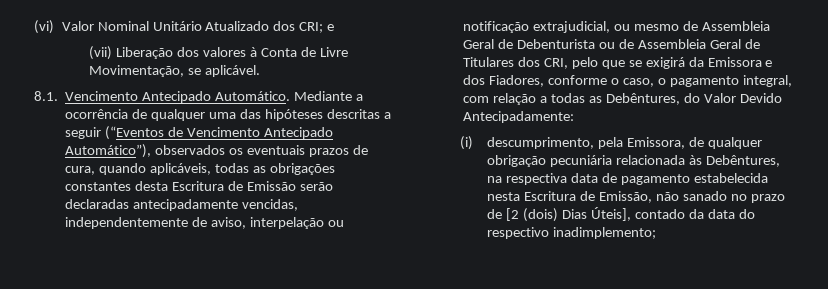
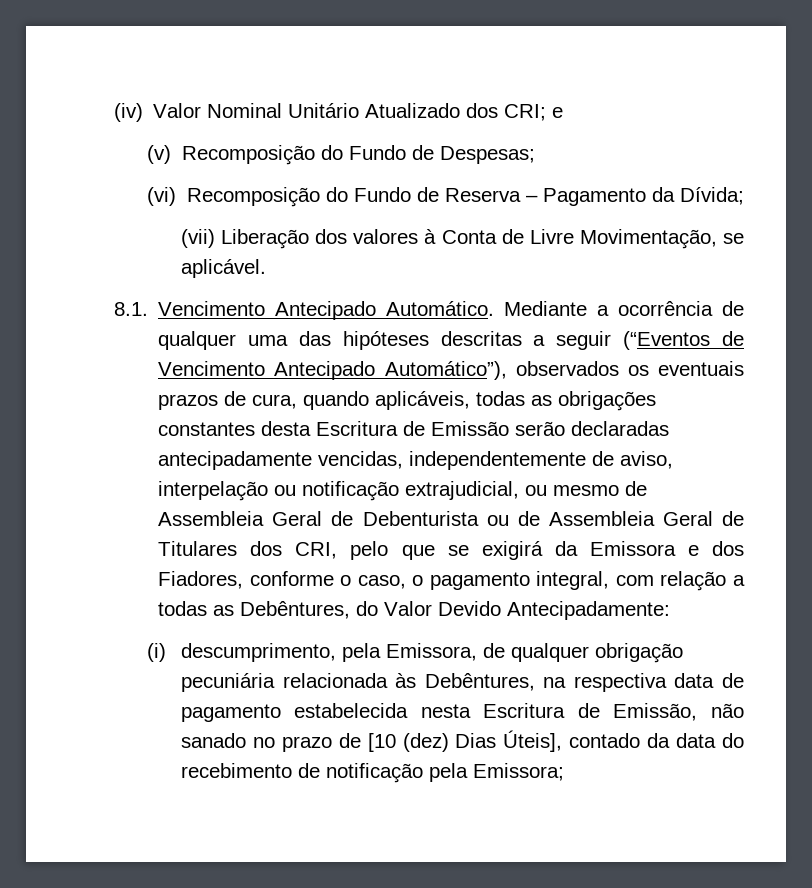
- (vi) Valor Nominal Unitário Atualizado dos CRI; e
+ (iv) Valor Nominal Unitário Atualizado dos CRI; e
+ (v) Recomposição do Fundo de Despesas;
+ (vi) Recomposição do Fundo de Reserva – Pagamento da Dívida;
- (i) descumprimento, pela Emissora, de qualquer obrigação pecuniária relacionada às Debêntures, na respectiva data de pagamento estabelecida nesta Escritura de Emissão, não sanado no prazo de [2 (dois) Dias Úteis], contado da data do respectivo inadimplemento;
+ (i) descumprimento, pela Emissora, de qualquer obrigação pecuniária relacionada às Debêntures, na respectiva data de pagamento estabelecida nesta Escritura de Emissão, não sanado no prazo de [10 (dez) Dias Úteis], contado da data do recebimento de notificação pela Emissora;

